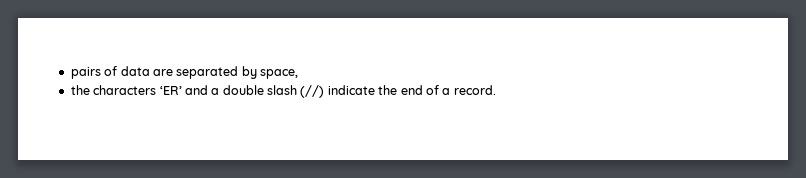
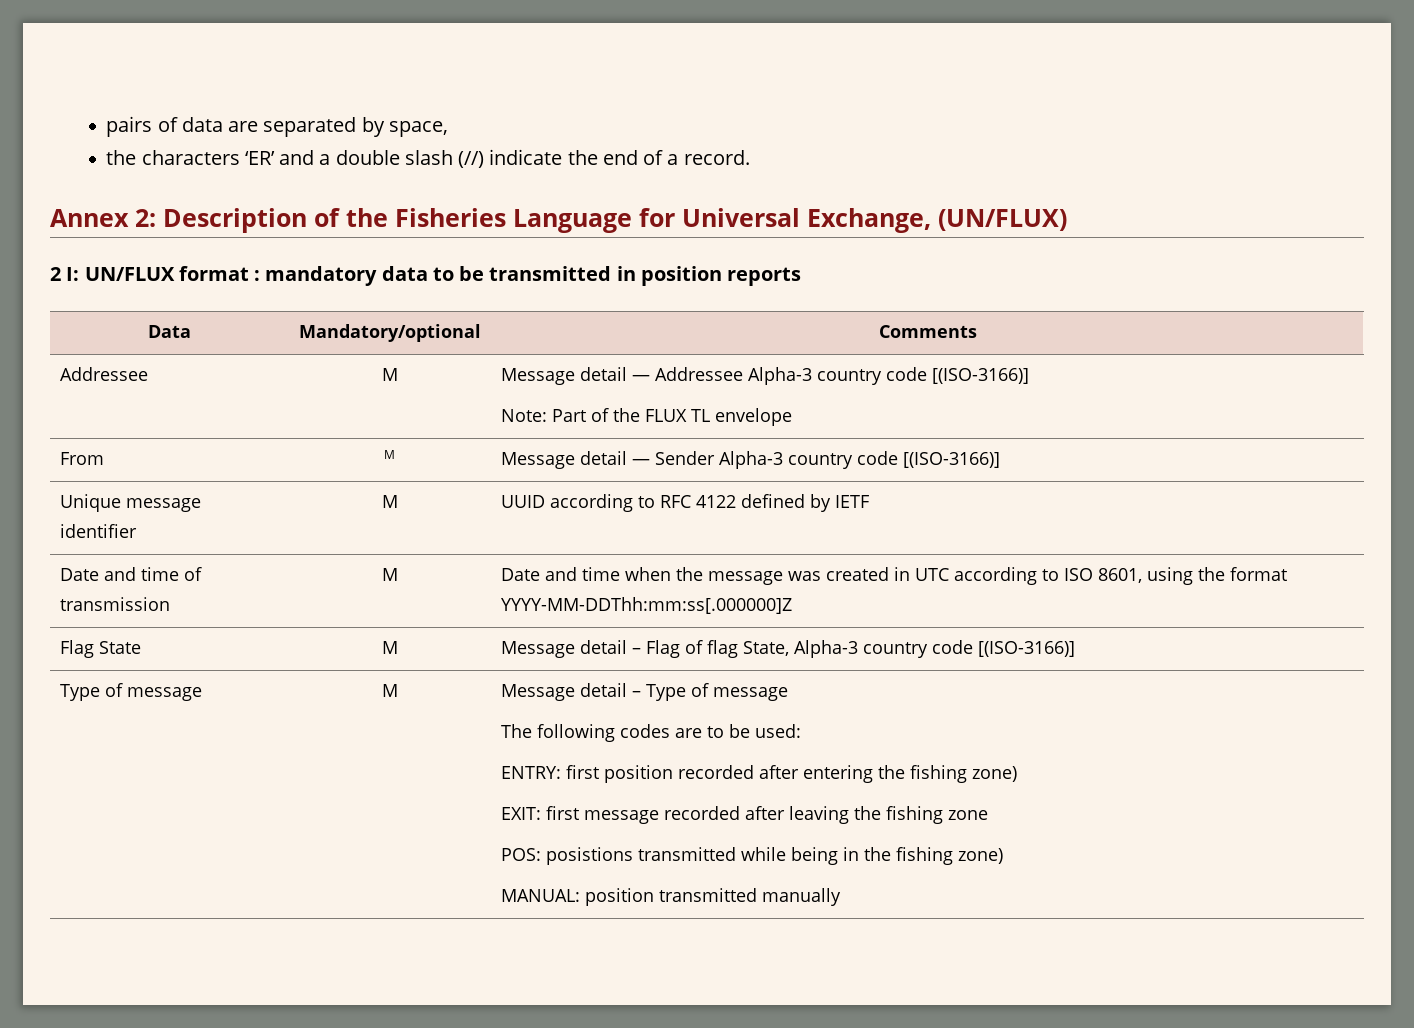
+ Annex 2: Description of the Fisheries Language for Universal Exchange, (UN/FLUX)
+ 2 I: UN/FLUX format : mandatory data to be transmitted in position reports
+ Data | Mandatory/optional | Comments
+ Addressee | M | Message detail — Addressee Alpha-3 country code [(ISO-3166)]
+ Note: Part of the FLUX TL envelope
+ From | M | Message detail — Sender Alpha-3 country code [(ISO-3166)]
+ Unique message identifier | M | UUID according to RFC 4122 defined by IETF
+ Date and time of transmission | M | Date and time when the message was created in UTC according to ISO 8601, using the format YYYY-MM-DDThh:mm:ss[.000000]Z
+ Flag State | M | Message detail – Flag of flag State, Alpha-3 country code [(ISO-3166)]
+ Type of message | M | Message detail – Type of message
+ The following codes are to be used:
+ ENTRY: first position recorded after entering the fishing zone)
+ EXIT: first message recorded after leaving the fishing zone
+ POS: posistions transmitted while being in the fishing zone)
+ MANUAL: position transmitted manually

